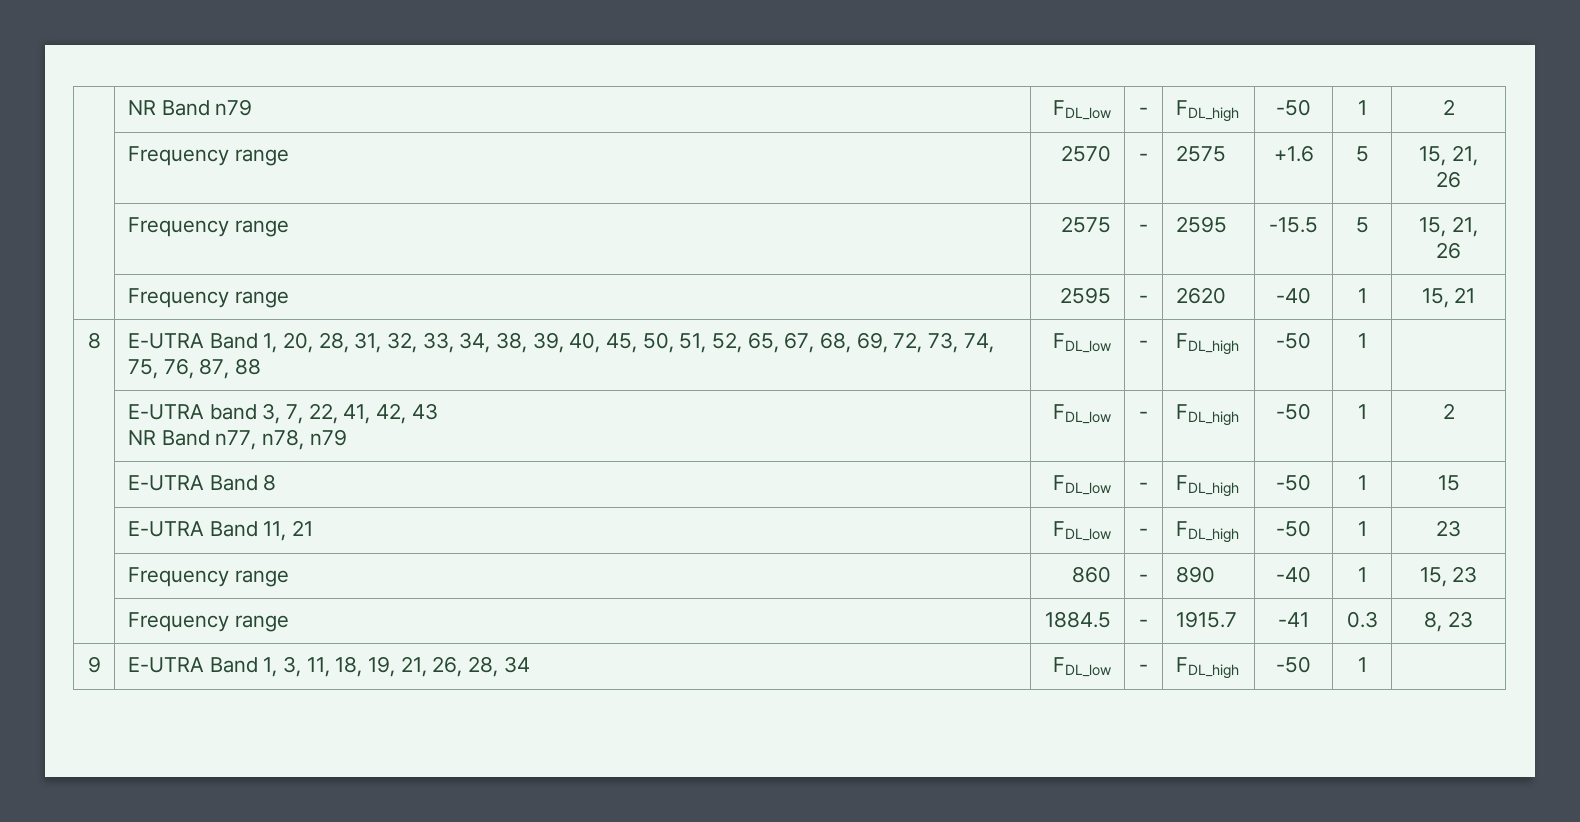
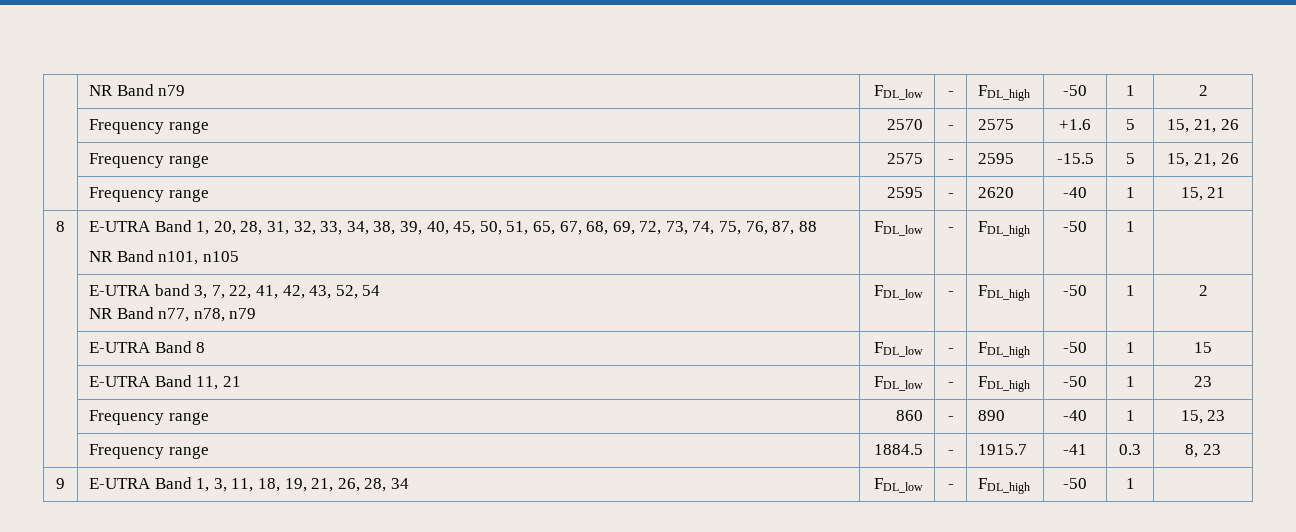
- 8 | E-UTRA Band 1, 20, 28, 31, 32, 33, 34, 38, 39, 40, 45, 50, 51, 52, 65, 67, 68, 69, 72, 73, 74, 75, 76, 87, 88 | FDL_low | - | FDL_high | -50 | 1 |
+ 8 | E-UTRA Band 1, 20, 28, 31, 32, 33, 34, 38, 39, 40, 45, 50, 51, 65, 67, 68, 69, 72, 73, 74, 75, 76, 87, 88
+ NR Band n101, n105 | FDL_low | - | FDL_high | -50 | 1 |
- | E-UTRA band 3, 7, 22, 41, 42, 43
+ | E-UTRA band 3, 7, 22, 41, 42, 43, 52, 54

